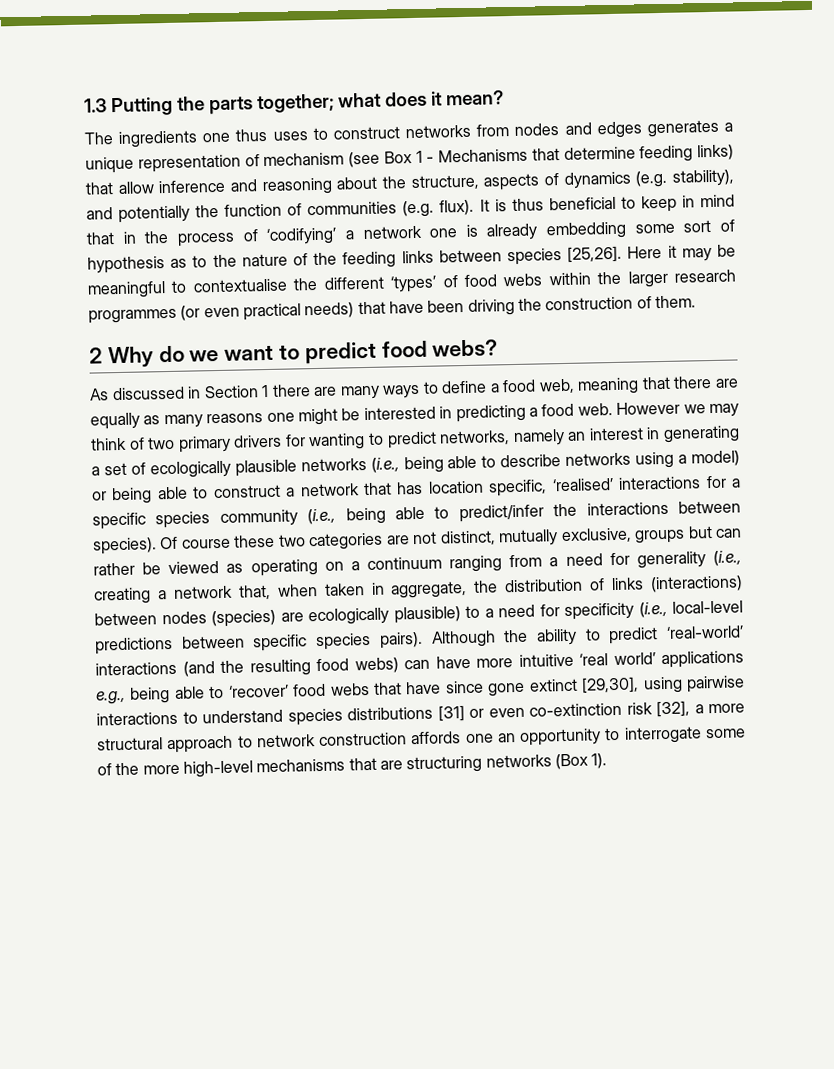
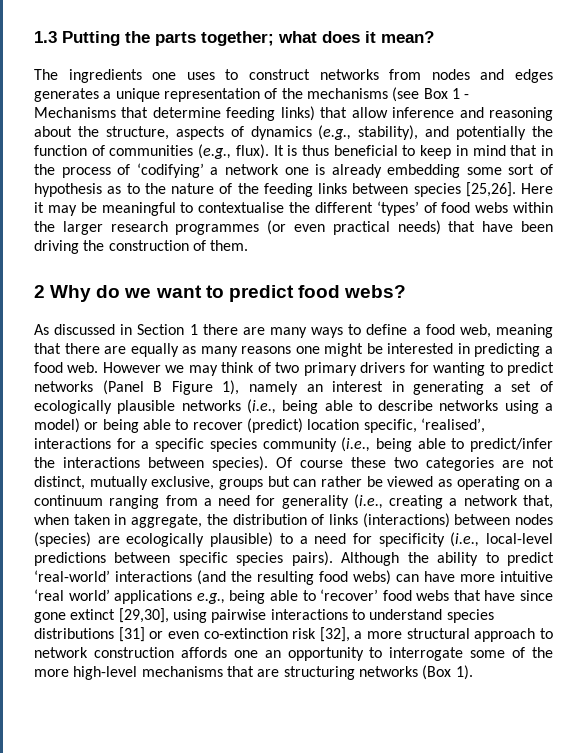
- The ingredients one thus uses to construct networks from nodes and edges generates a unique representation of mechanism (see Box 1 - Mechanisms that determine feeding links) that allow inference and reasoning about the structure, aspects of dynamics (e.g. stability), and potentially the function of communities (e.g. flux).
+ The ingredients one uses to construct networks from nodes and edges generates a unique representation of the mechanisms (see Box 1 - Mechanisms that determine feeding links) that allow inference and reasoning about the structure, aspects of dynamics (e.g., stability), and potentially the function of communities (e.g., flux).
- However we may think of two primary drivers for wanting to predict networks, namely an interest in generating a set of ecologically plausible networks (i.e., being able to describe networks using a model) or being able to construct a network that has location specific, ‘realised’ interactions for a specific species community (i.e., being able to predict/infer the interactions between species).
+ However we may think of two primary drivers for wanting to predict networks (Panel B Figure 1), namely an interest in generating a set of ecologically plausible networks (i.e., being able to describe networks using a model) or being able to recover (predict) location specific, ‘realised’, interactions for a specific species community (i.e., being able to predict/infer the interactions between species).

